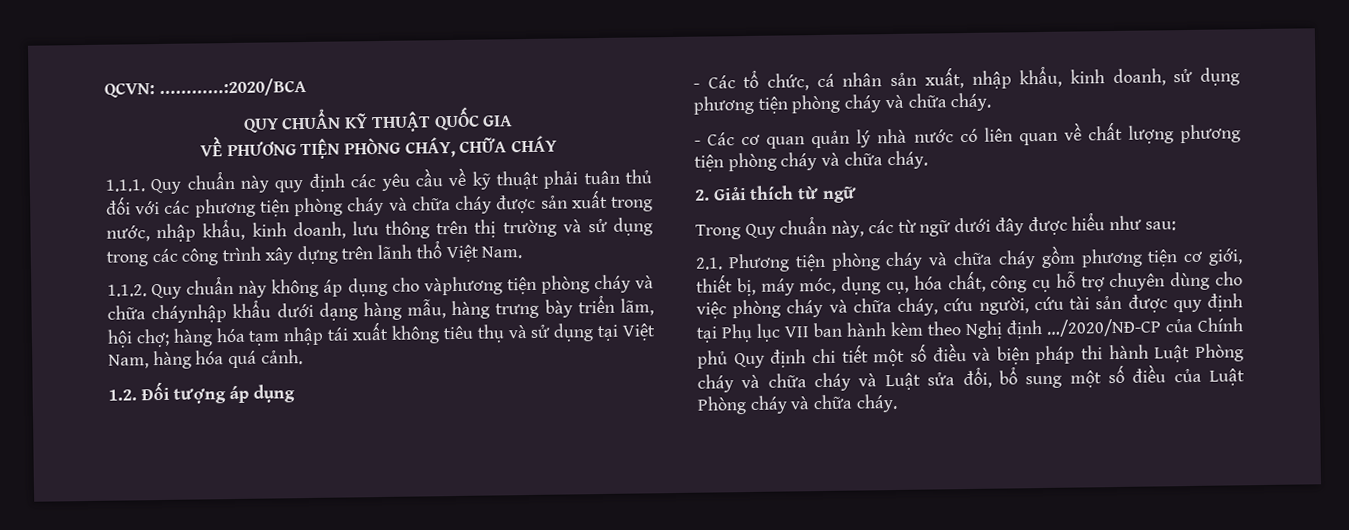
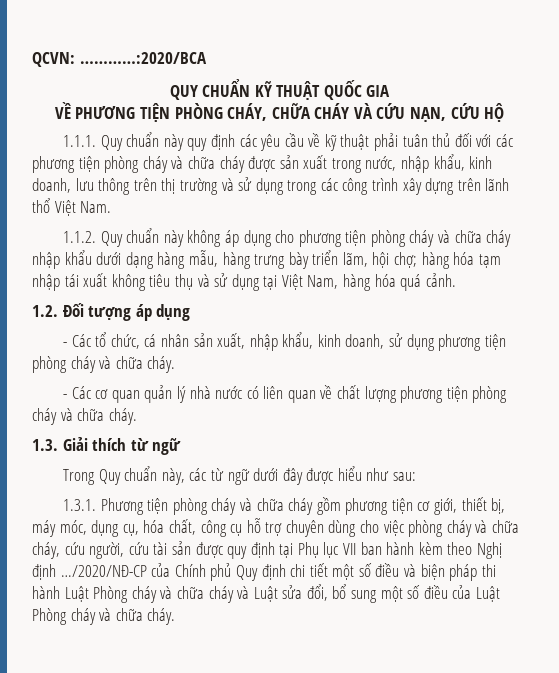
- VỀ PHƯƠNG TIỆN PHÒNG CHÁY, CHỮA CHÁY
+ VỀ PHƯƠNG TIỆN PHÒNG CHÁY, CHỮA CHÁY VÀ CỨU NẠN, CỨU HỘ
- 1.1.2. Quy chuẩn này không áp dụng cho vàphương tiện phòng cháy và chữa cháynhập khẩu dưới dạng hàng mẫu, hàng trưng bày triển lãm, hội chợ; hàng hóa tạm nhập tái xuất không tiêu thụ và sử dụng tại Việt Nam, hàng hóa quá cảnh.
+ 1.1.2. Quy chuẩn này không áp dụng cho phương tiện phòng cháy và chữa cháy nhập khẩu dưới dạng hàng mẫu, hàng trưng bày triển lãm, hội chợ; hàng hóa tạm nhập tái xuất không tiêu thụ và sử dụng tại Việt Nam, hàng hóa quá cảnh.
- 2. Giải thích từ ngữ
+ 1.3. Giải thích từ ngữ
- 2.1. Phương tiện phòng cháy và chữa cháy gồm phương tiện cơ giới, thiết bị, máy móc, dụng cụ, hóa chất, công cụ hỗ trợ chuyên dùng cho việc phòng cháy và chữa cháy, cứu người, cứu tài sản được quy định tại Phụ lục VII ban hành kèm theo Nghị định …/2020/NĐ-CP của Chính phủ Quy định chi tiết một số điều và biện pháp thi hành Luật Phòng cháy và chữa cháy và Luật sửa đổi, bổ sung một số điều của Luật Phòng cháy và chữa cháy.
+ 1.3.1. Phương tiện phòng cháy và chữa cháy gồm phương tiện cơ giới, thiết bị, máy móc, dụng cụ, hóa chất, công cụ hỗ trợ chuyên dùng cho việc phòng cháy và chữa cháy, cứu người, cứu tài sản được quy định tại Phụ lục VII ban hành kèm theo Nghị định …/2020/NĐ-CP của Chính phủ Quy định chi tiết một số điều và biện pháp thi hành Luật Phòng cháy và chữa cháy và Luật sửa đổi, bổ sung một số điều của Luật Phòng cháy và chữa cháy.

